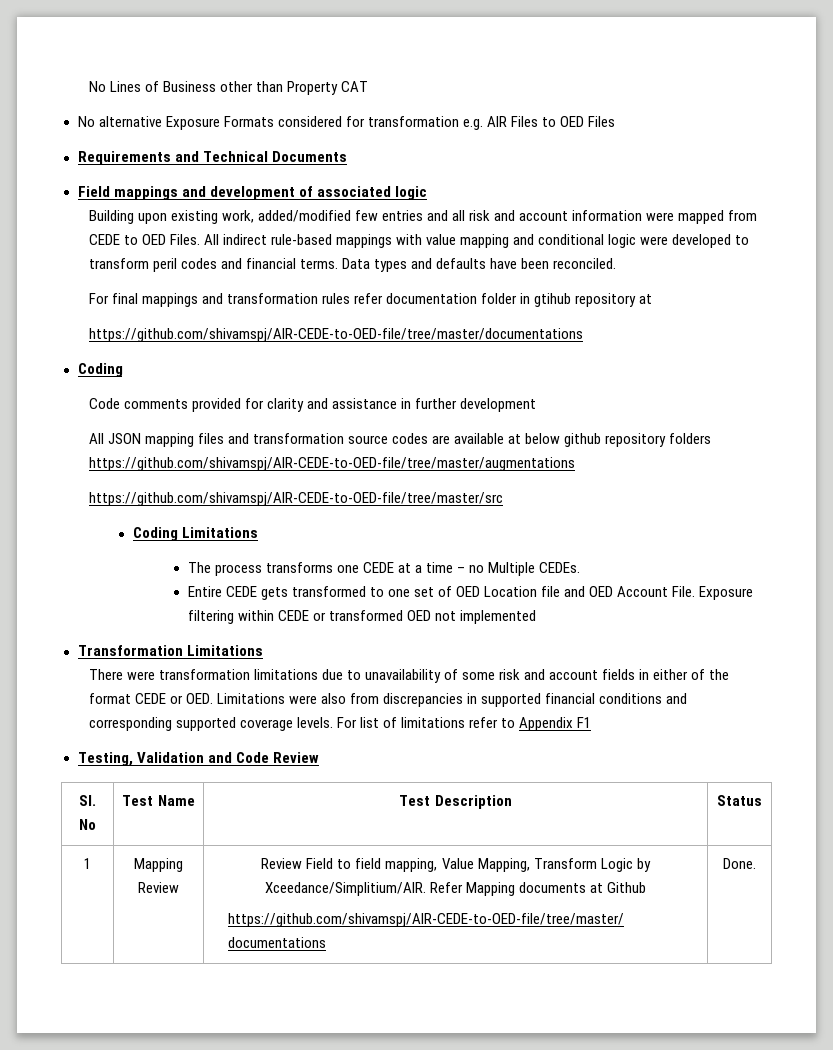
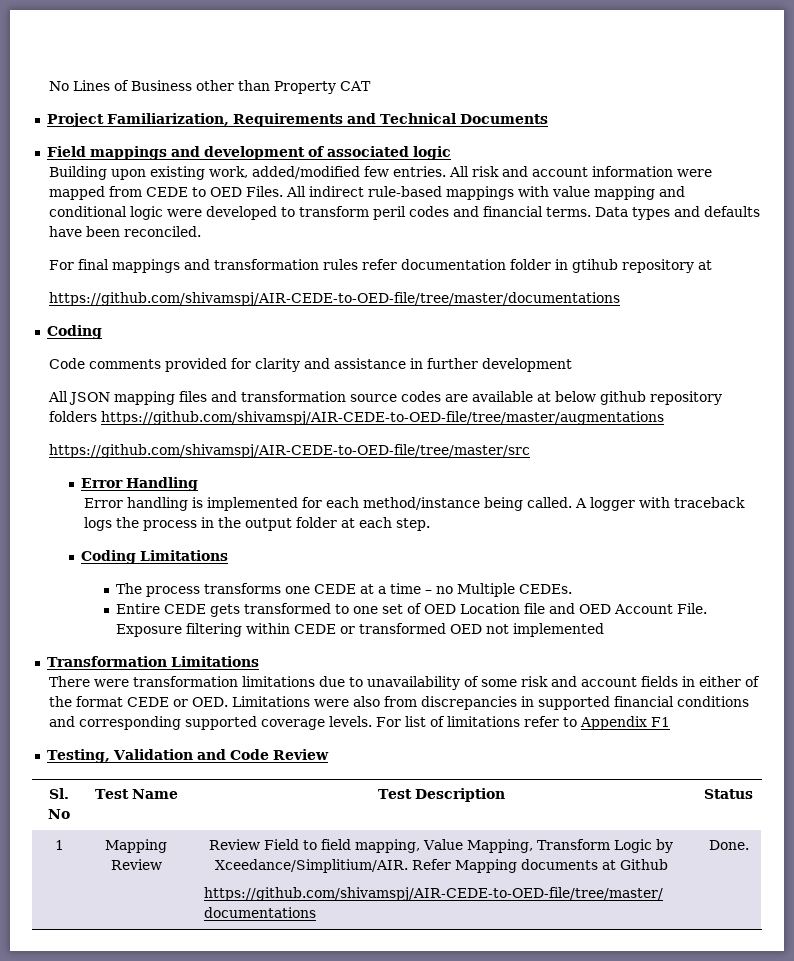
- No alternative Exposure Formats considered for transformation e.g. AIR Files to OED Files
- Requirements and Technical Documents
+ Project Familiarization, Requirements and Technical Documents
- Building upon existing work, added/modified few entries and all risk and account information were mapped from CEDE to OED Files.
+ Building upon existing work, added/modified few entries. All risk and account information were mapped from CEDE to OED Files.
+ Error Handling
+ Error handling is implemented for each method/instance being called. A logger with traceback logs the process in the output folder at each step.

